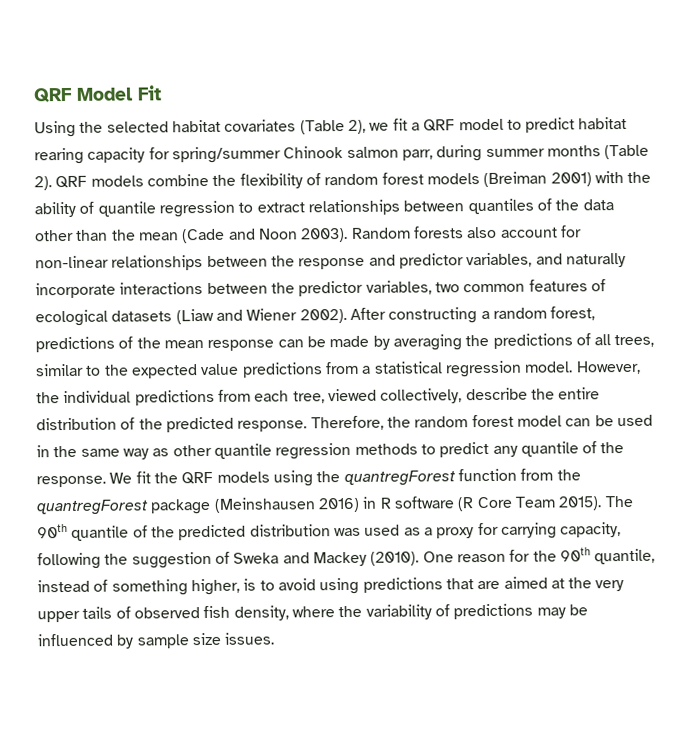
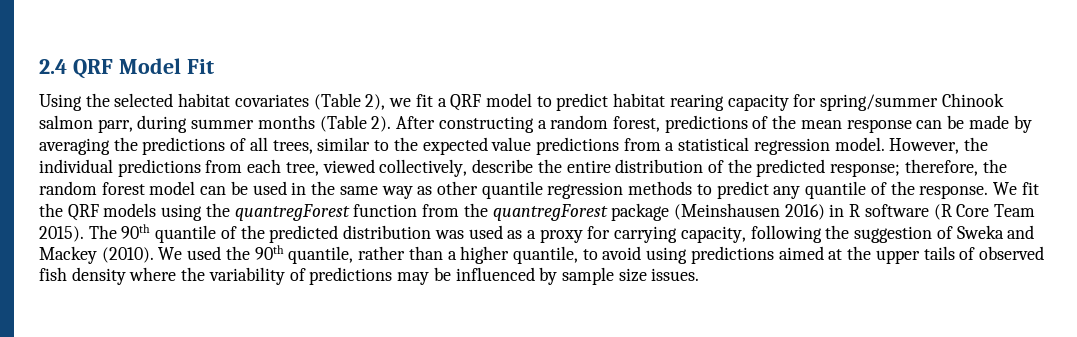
- QRF Model Fit
+ 2.4 QRF Model Fit
- QRF models combine the flexibility of random forest models (Breiman 2001) with the ability of quantile regression to extract relationships between quantiles of the data other than the mean (Cade and Noon 2003). Random forests also account for non-linear relationships between the response and predictor variables, and naturally incorporate interactions between the predictor variables, two common features of ecological datasets (Liaw and Wiener 2002).
- However, the individual predictions from each tree, viewed collectively, describe the entire distribution of the predicted response. Therefore, the random forest model can be used in the same way as other quantile regression methods to predict any quantile of the response.
+ However, the individual predictions from each tree, viewed collectively, describe the entire distribution of the predicted response; therefore, the random forest model can be used in the same way as other quantile regression methods to predict any quantile of the response.
- One reason for the 90th quantile, instead of something higher, is to avoid using predictions that are aimed at the very upper tails of observed fish density, where the variability of predictions may be influenced by sample size issues.
+ We used the 90th quantile, rather than a higher quantile, to avoid using predictions aimed at the upper tails of observed fish density where the variability of predictions may be influenced by sample size issues.

